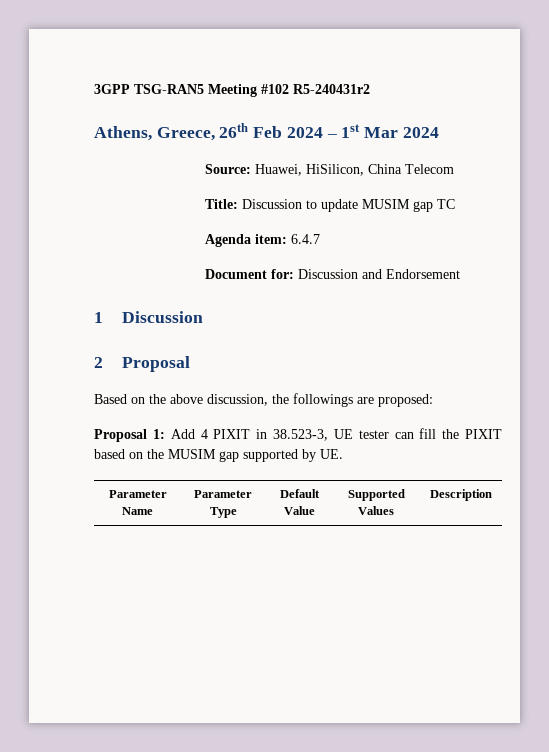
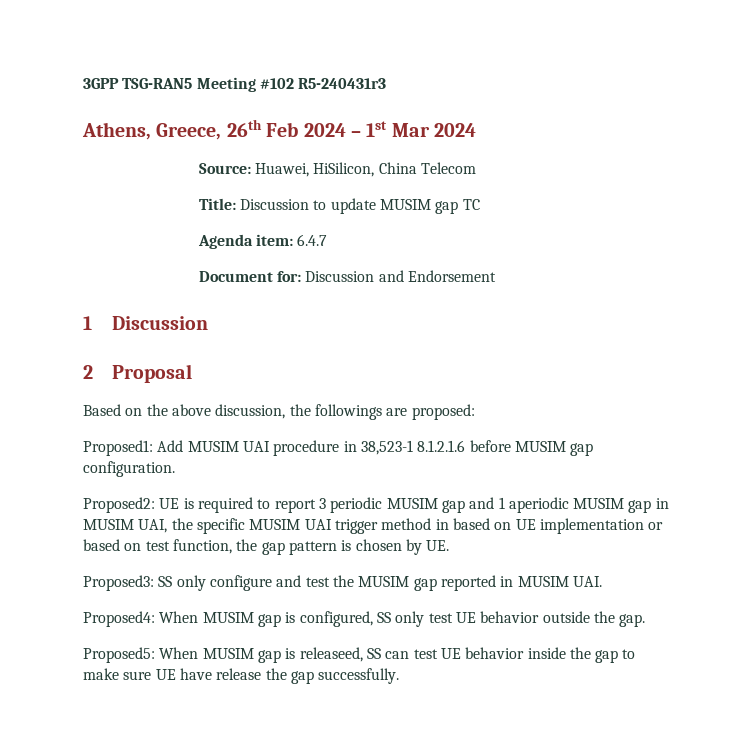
- 3GPP TSG-RAN5 Meeting #102 R5-240431r2
+ 3GPP TSG-RAN5 Meeting #102 R5-240431r3
- Proposal 1: Add 4 PIXIT in 38.523-3, UE tester can fill the PIXIT based on the MUSIM gap supported by UE.
- Parameter Name | Parameter Type | Default Value | Supported Values | Description
+ Proposed1: Add MUSIM UAI procedure in 38,523-1 8.1.2.1.6 before MUSIM gap configuration.
+ Proposed2: UE is required to report 3 periodic MUSIM gap and 1 aperiodic MUSIM gap in MUSIM UAI, the specific MUSIM UAI trigger method in based on UE implementation or based on test function, the gap pattern is chosen by UE.
+ Proposed3: SS only configure and test the MUSIM gap reported in MUSIM UAI.
+ Proposed4: When MUSIM gap is configured, SS only test UE behavior outside the gap.
+ Proposed5: When MUSIM gap is releaseed, SS can test UE behavior inside the gap to make sure UE have release the gap successfully.

